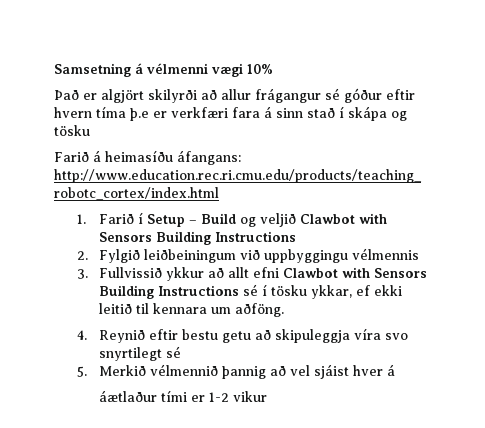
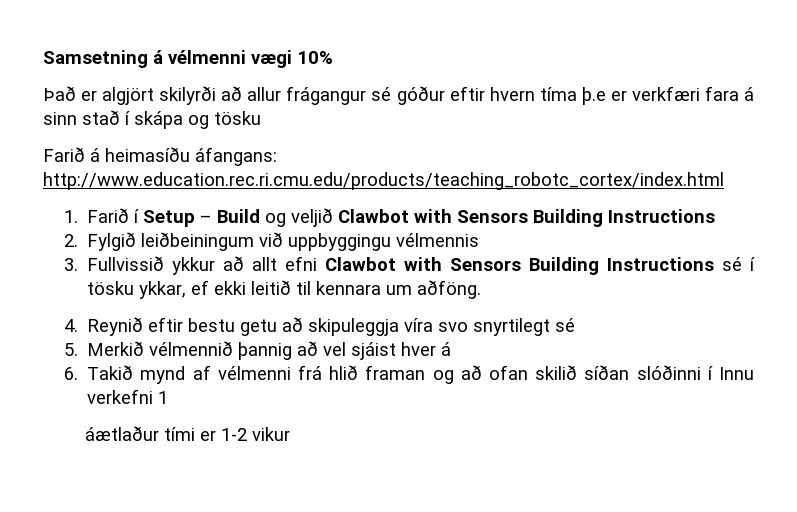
+ 6. Takið mynd af vélmenni frá hlið framan og að ofan skilið síðan slóðinni í Innu verkefni 1

